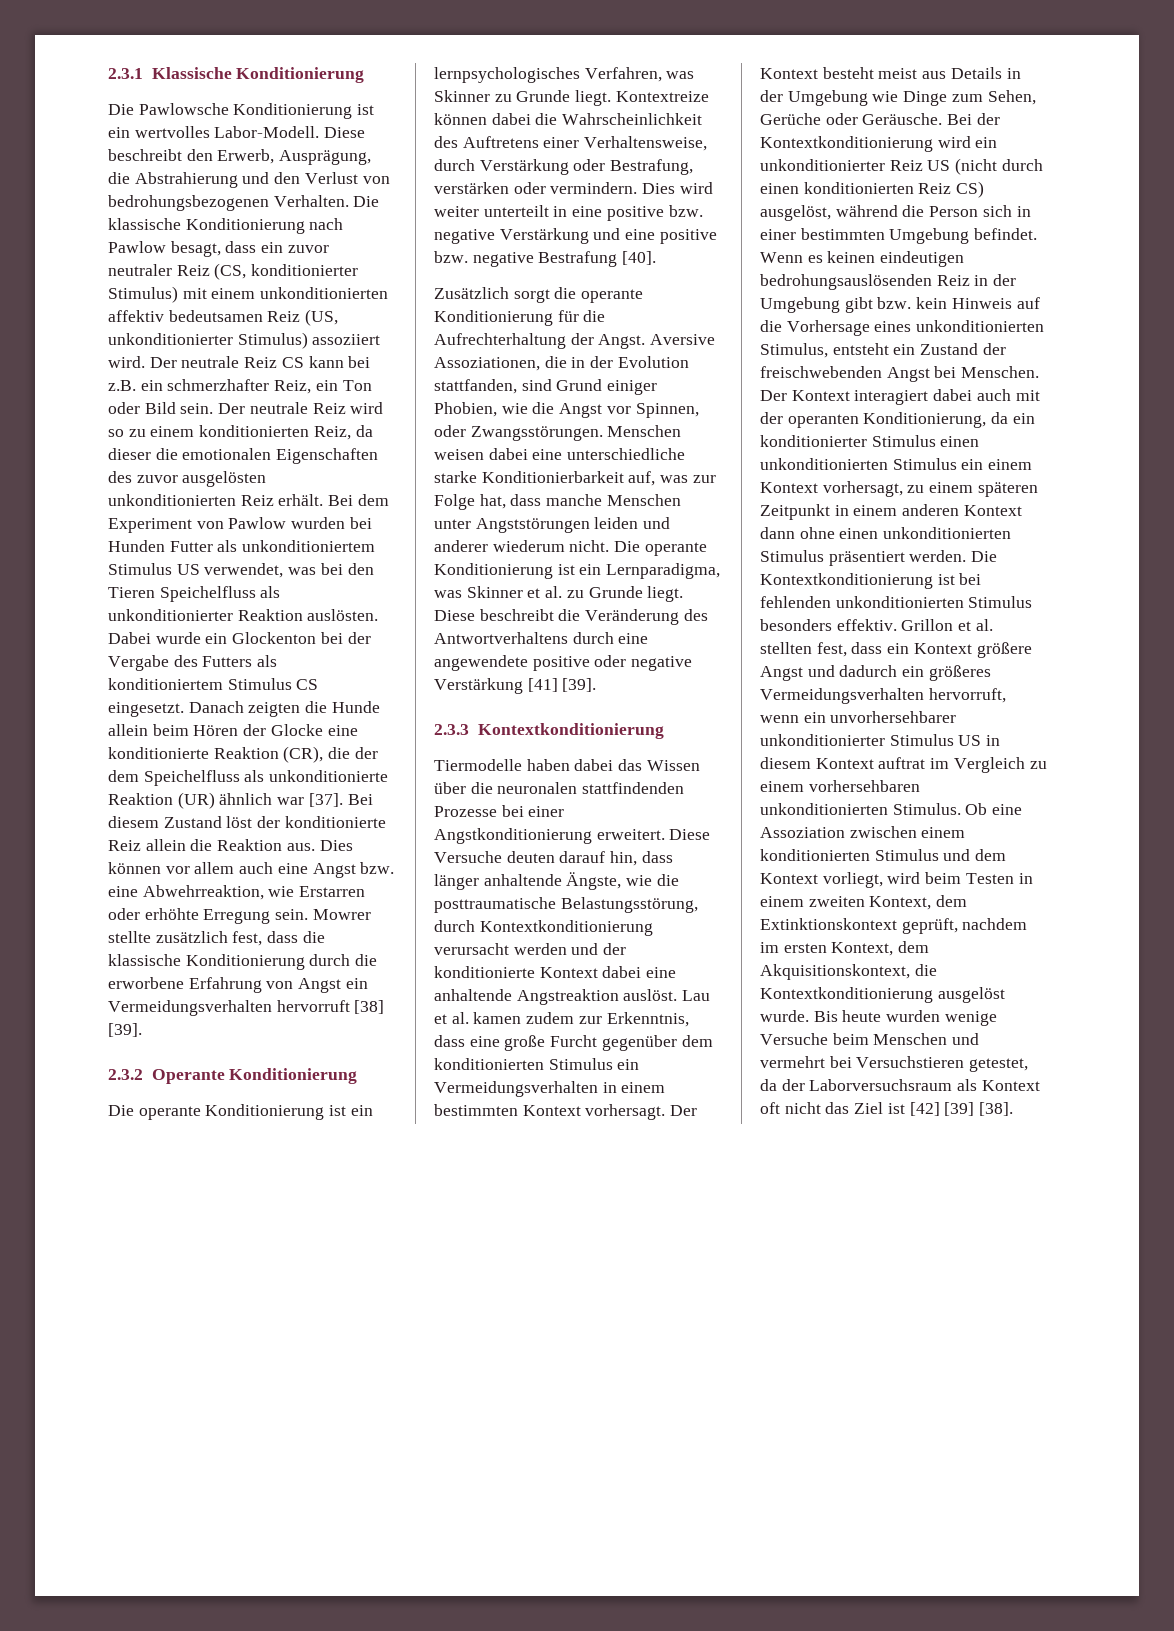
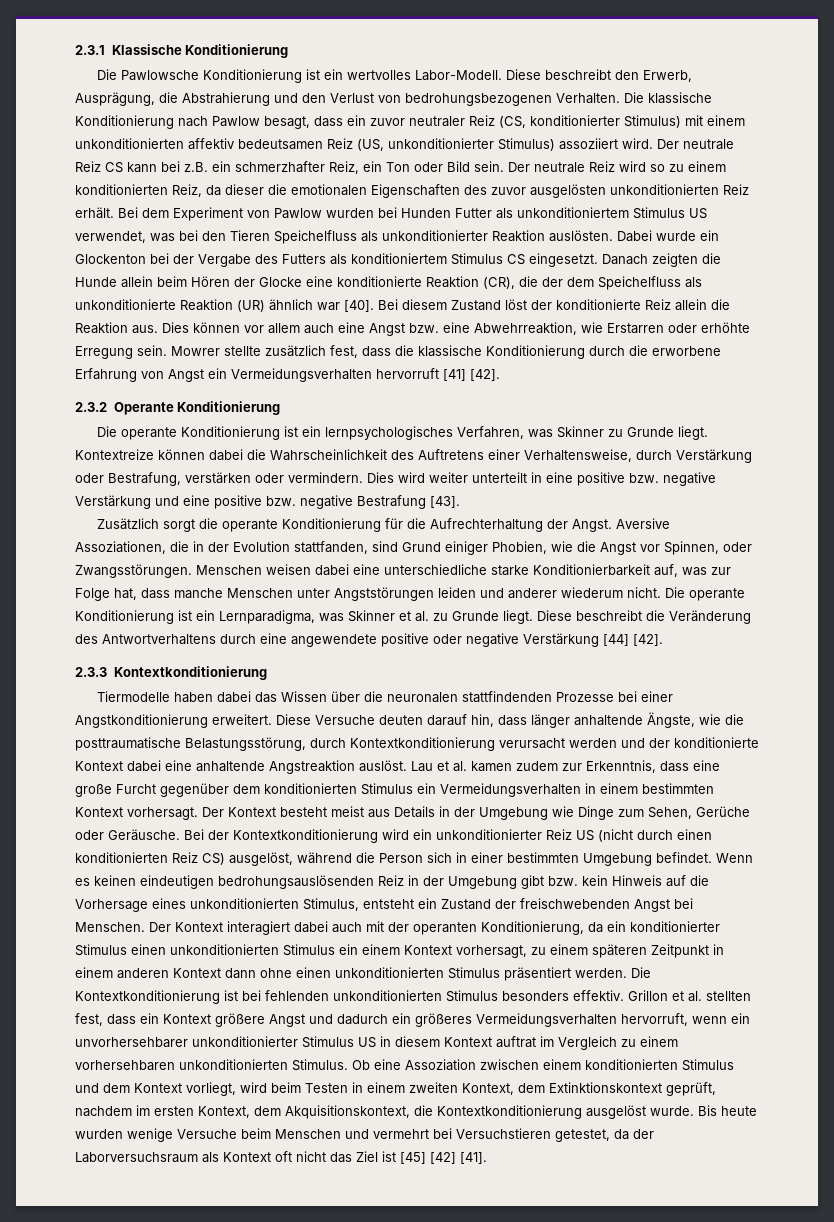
- Danach zeigten die Hunde allein beim Hören der Glocke eine konditionierte Reaktion (CR), die der dem Speichelfluss als unkonditionierte Reaktion (UR) ähnlich war [37].
+ Danach zeigten die Hunde allein beim Hören der Glocke eine konditionierte Reaktion (CR), die der dem Speichelfluss als unkonditionierte Reaktion (UR) ähnlich war [40].
- Mowrer stellte zusätzlich fest, dass die klassische Konditionierung durch die erworbene Erfahrung von Angst ein Vermeidungsverhalten hervorruft [38] [39].
+ Mowrer stellte zusätzlich fest, dass die klassische Konditionierung durch die erworbene Erfahrung von Angst ein Vermeidungsverhalten hervorruft [41] [42].
- Dies wird weiter unterteilt in eine positive bzw. negative Verstärkung und eine positive bzw. negative Bestrafung [40].
+ Dies wird weiter unterteilt in eine positive bzw. negative Verstärkung und eine positive bzw. negative Bestrafung [43].
- Diese beschreibt die Veränderung des Antwortverhaltens durch eine angewendete positive oder negative Verstärkung [41] [39].
+ Diese beschreibt die Veränderung des Antwortverhaltens durch eine angewendete positive oder negative Verstärkung [44] [42].
- Bis heute wurden wenige Versuche beim Menschen und vermehrt bei Versuchstieren getestet, da der Laborversuchsraum als Kontext oft nicht das Ziel ist [42] [39] [38].
+ Bis heute wurden wenige Versuche beim Menschen und vermehrt bei Versuchstieren getestet, da der Laborversuchsraum als Kontext oft nicht das Ziel ist [45] [42] [41].

